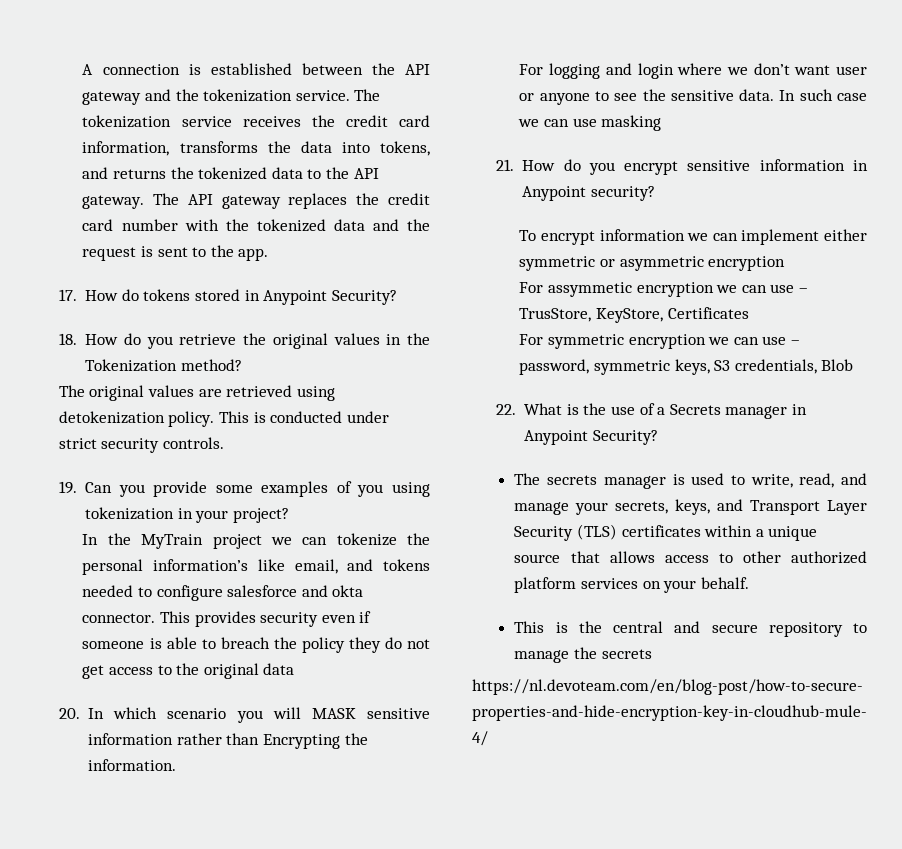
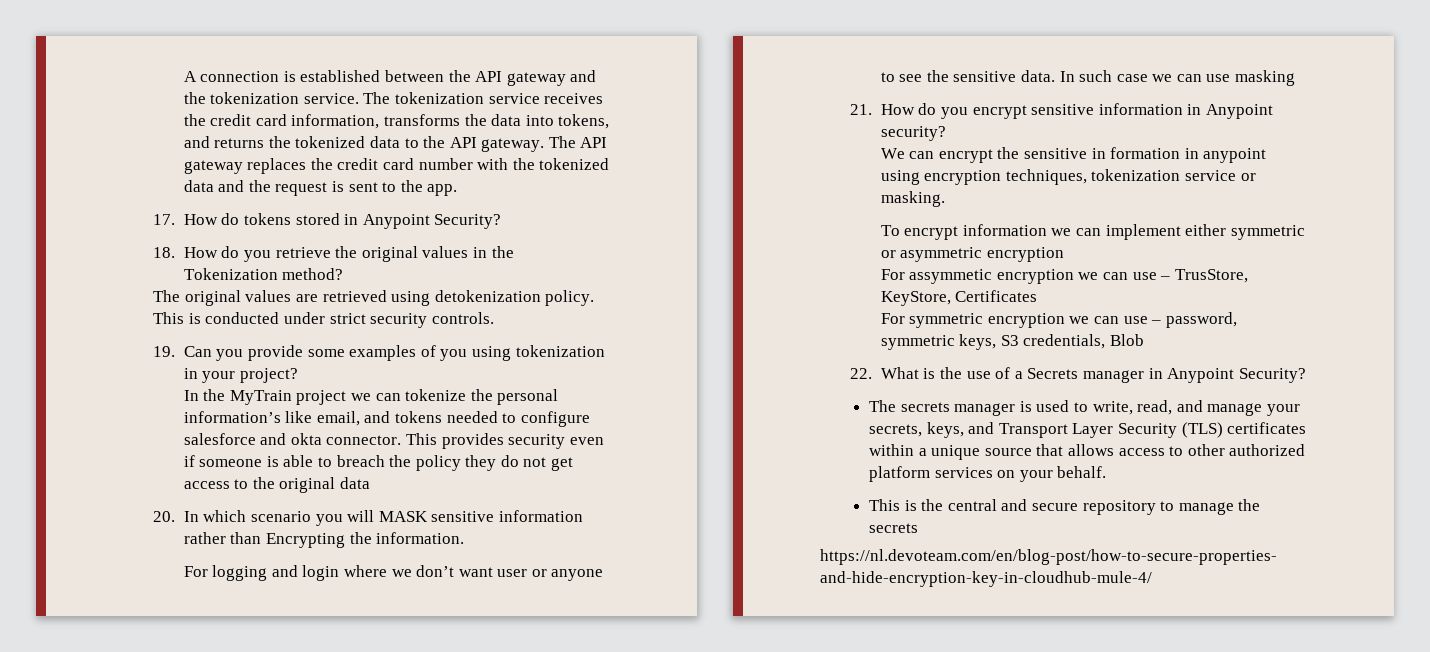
+ We can encrypt the sensitive in formation in anypoint using encryption techniques, tokenization service or masking.

